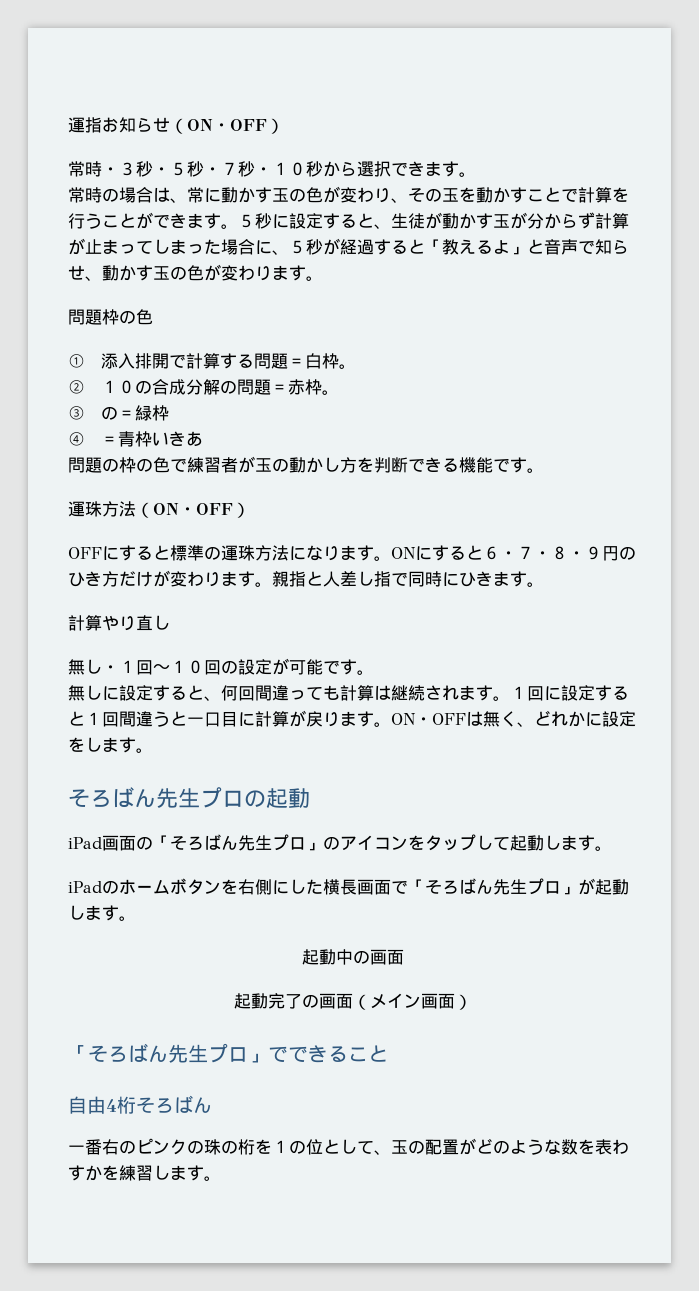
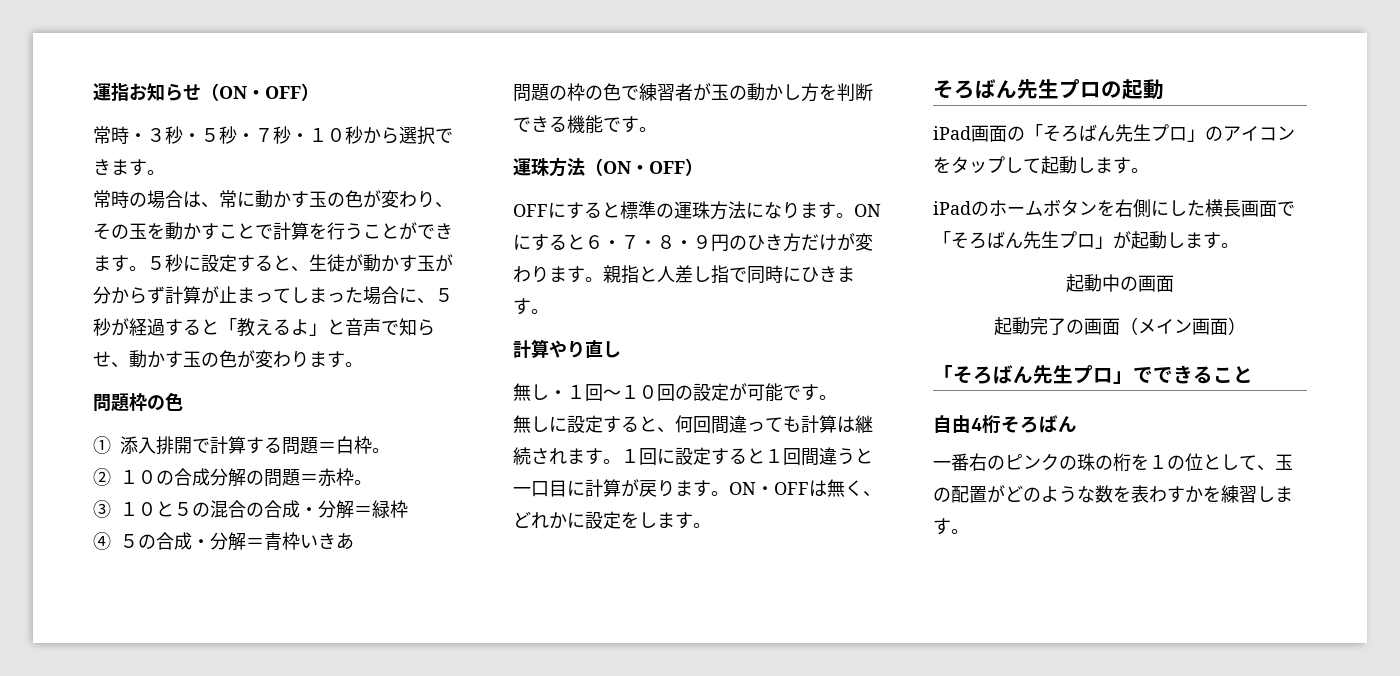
- ③の＝緑枠
+ ③１０と５の混合の合成・分解＝緑枠
- ④＝青枠いきあ
+ ④５の合成・分解＝青枠いきあ

